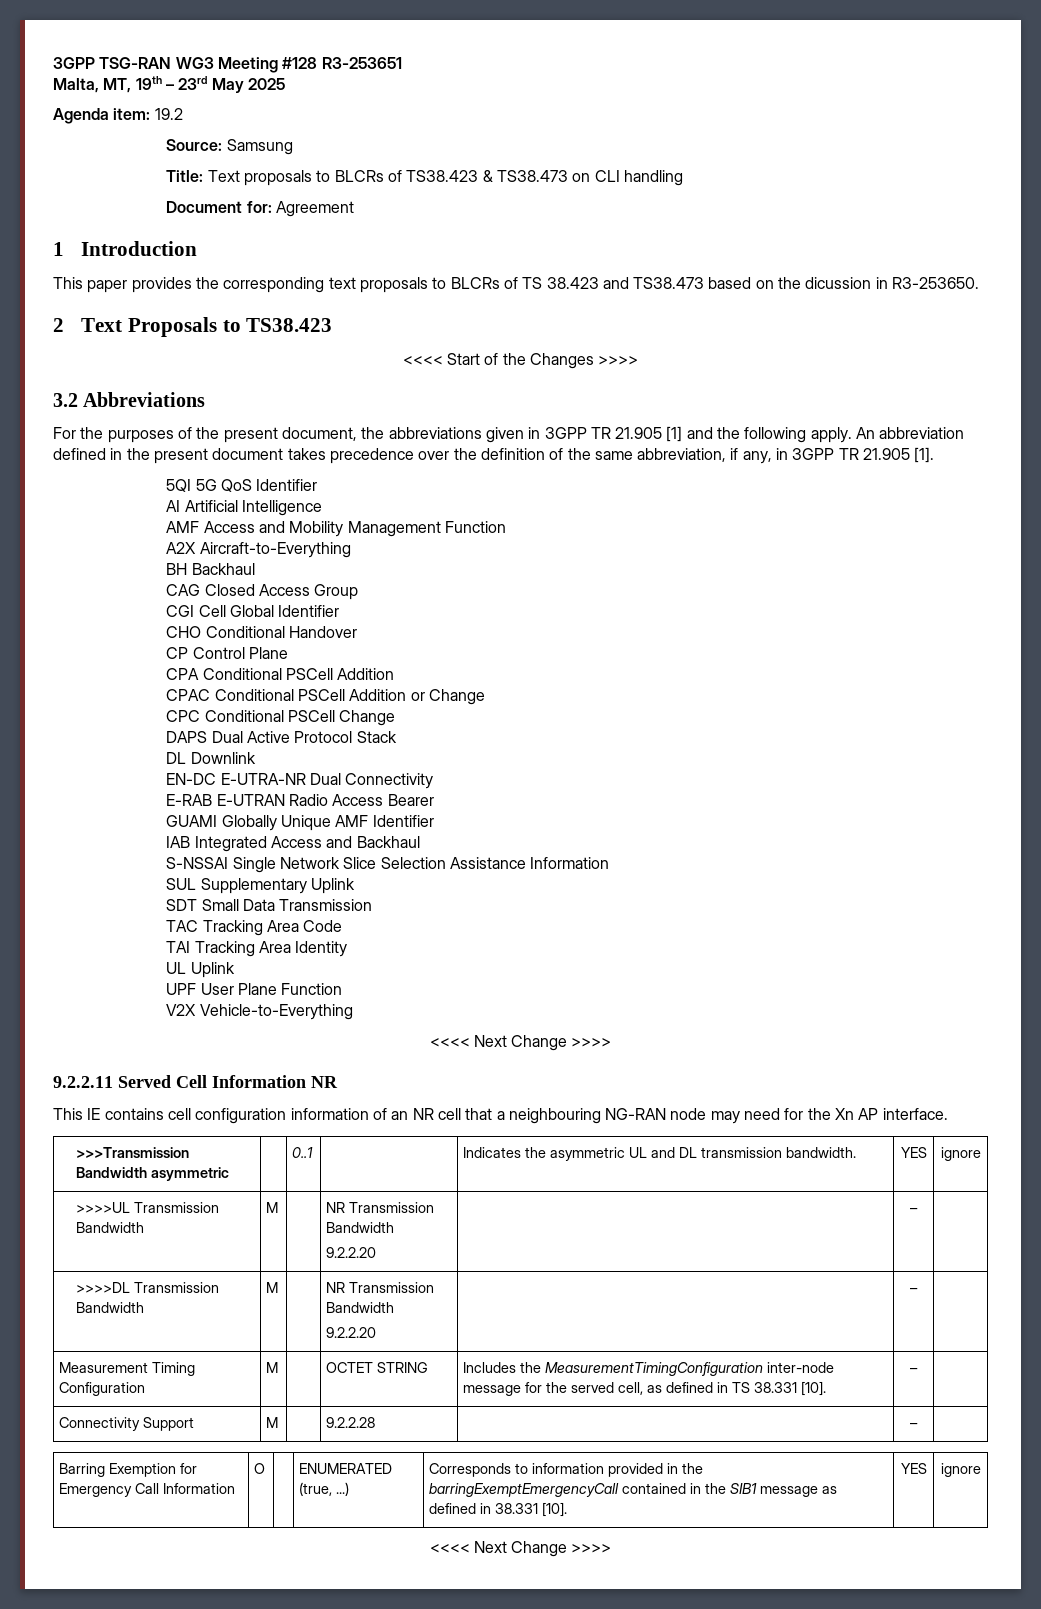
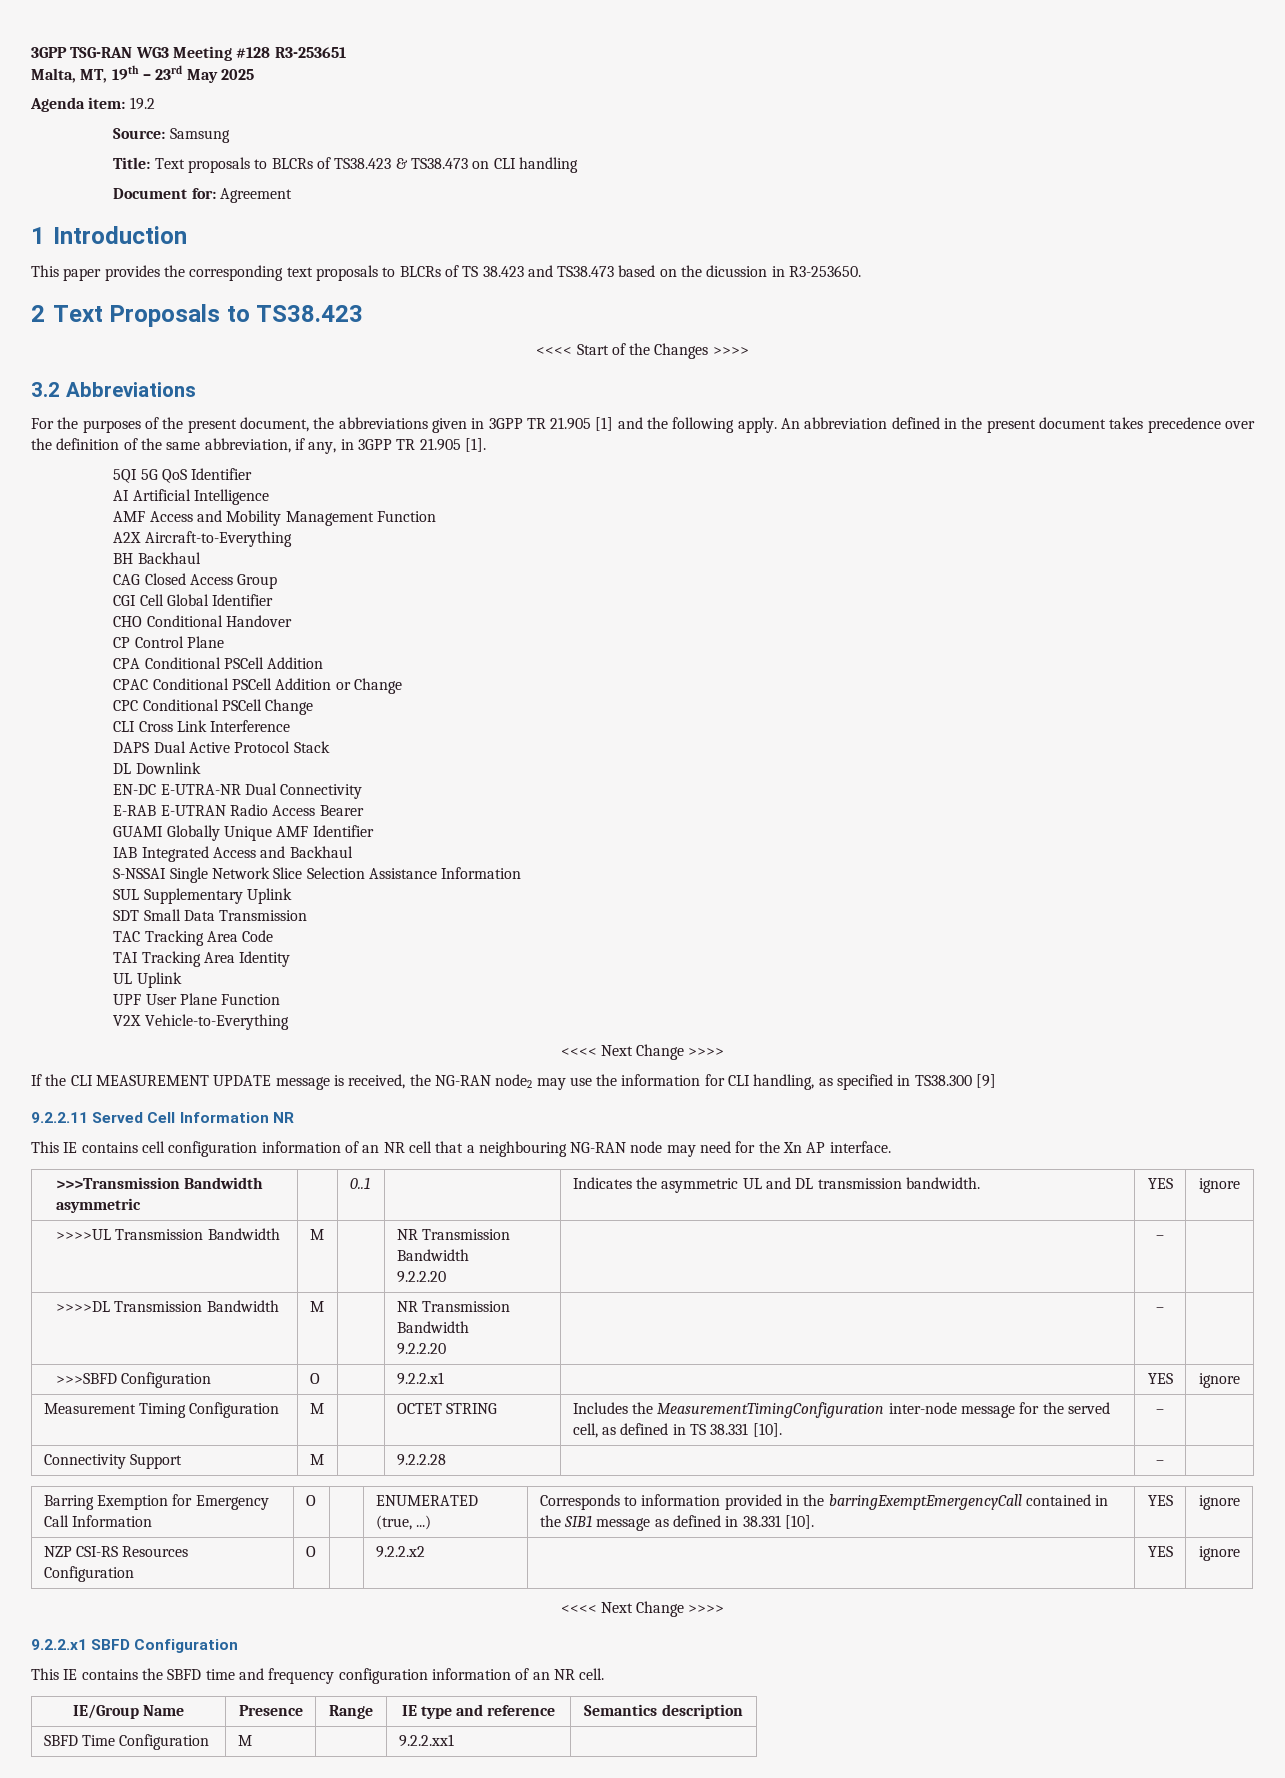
+ CLI Cross Link Interference
+ If the CLI MEASUREMENT UPDATE message is received, the NG-RAN node2 may use the information for CLI handling, as specified in TS38.300 [9]
+ >>>SBFD Configuration | O | | 9.2.2.x1 | | YES | ignore
  Barring Exemption for Emergency Call Information | O | | ENUMERATED (true, ...) | Corresponds to information provided in the barringExemptEmergencyCall contained in the SIB1 message as defined in 38.331 [10]. | YES | ignore
+ NZP CSI-RS Resources Configuration | O | | 9.2.2.x2 | | YES | ignore
  <<<< Next Change >>>>
+ 9.2.2.x1 SBFD Configuration
+ This IE contains the SBFD time and frequency configuration information of an NR cell.
+ IE/Group Name | Presence | Range | IE type and reference | Semantics description
+ SBFD Time Configuration | M | | 9.2.2.xx1 |

